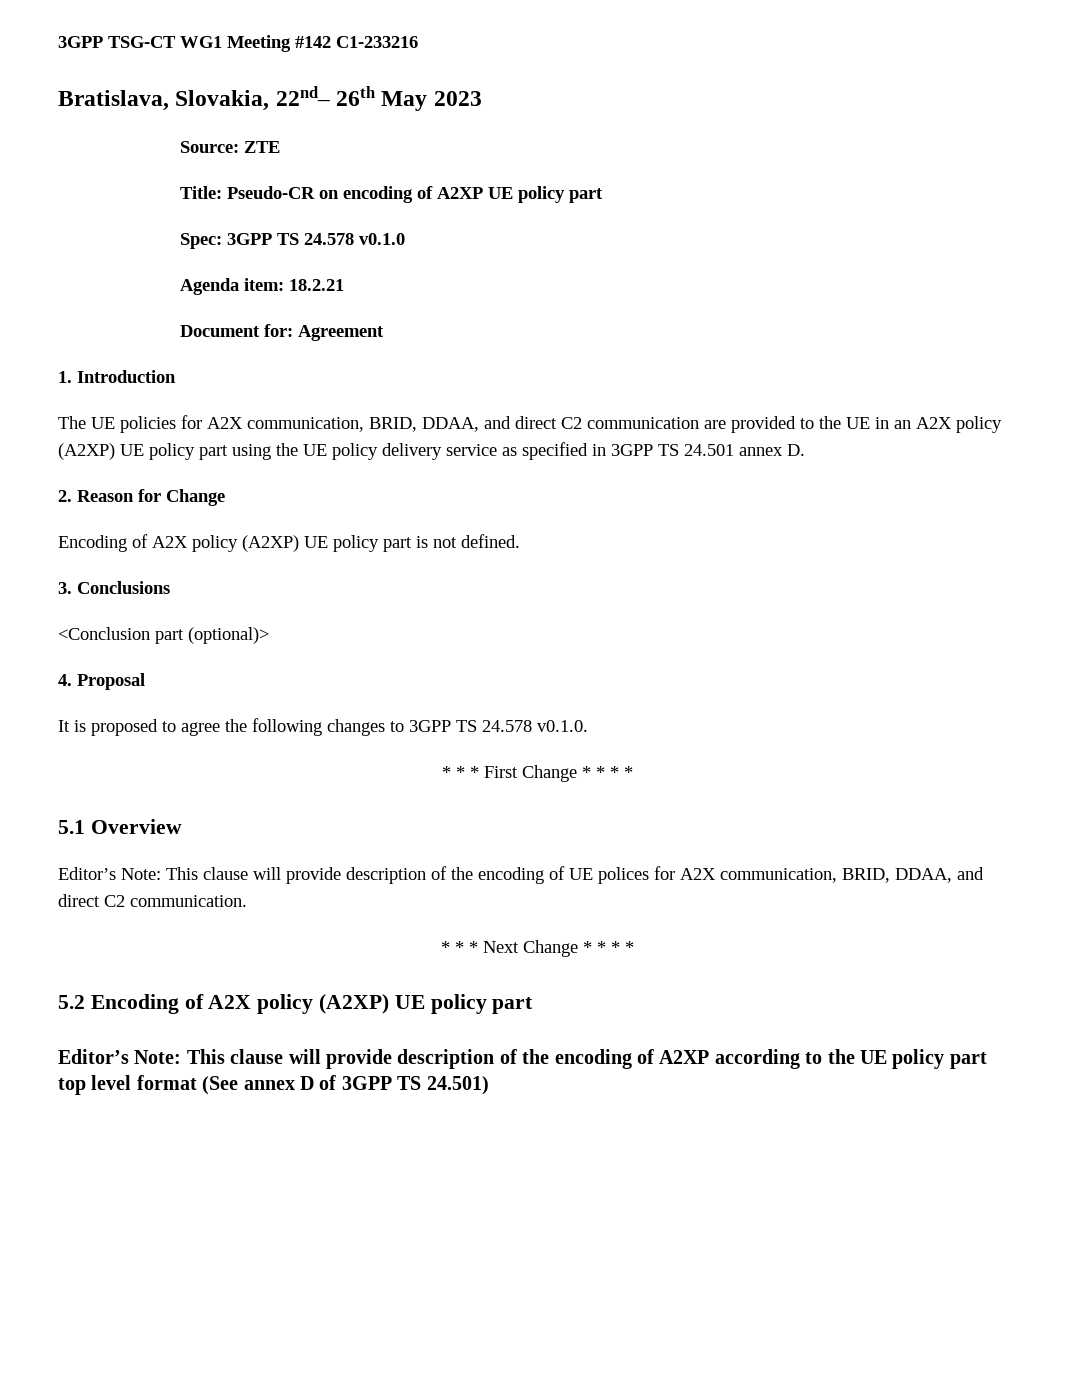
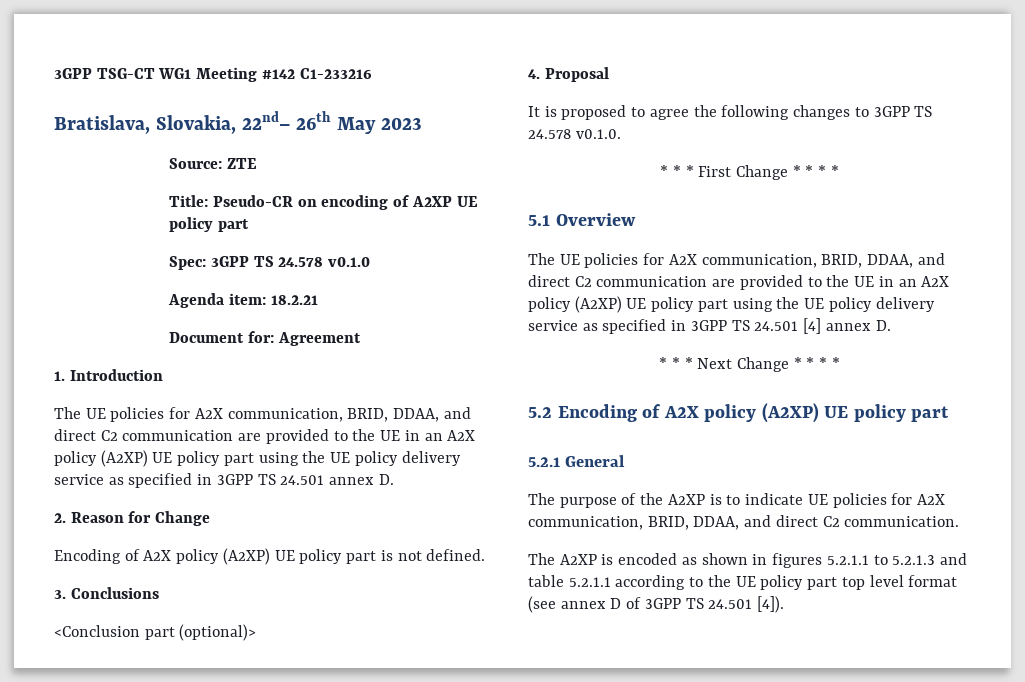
- Editor’s Note: This clause will provide description of the encoding of UE polices for A2X communication, BRID, DDAA, and direct C2 communication.
+ The UE policies for A2X communication, BRID, DDAA, and direct C2 communication are provided to the UE in an A2X policy (A2XP) UE policy part using the UE policy delivery service as specified in 3GPP TS 24.501 [4] annex D.
- Editor’s Note: This clause will provide description of the encoding of A2XP according to the UE policy part top level format (See annex D of 3GPP TS 24.501)
+ 5.2.1 General
+ The purpose of the A2XP is to indicate UE policies for A2X communication, BRID, DDAA, and direct C2 communication.
+ The A2XP is encoded as shown in figures 5.2.1.1 to 5.2.1.3 and table 5.2.1.1 according to the UE policy part top level format (see annex D of 3GPP TS 24.501 [4]).

